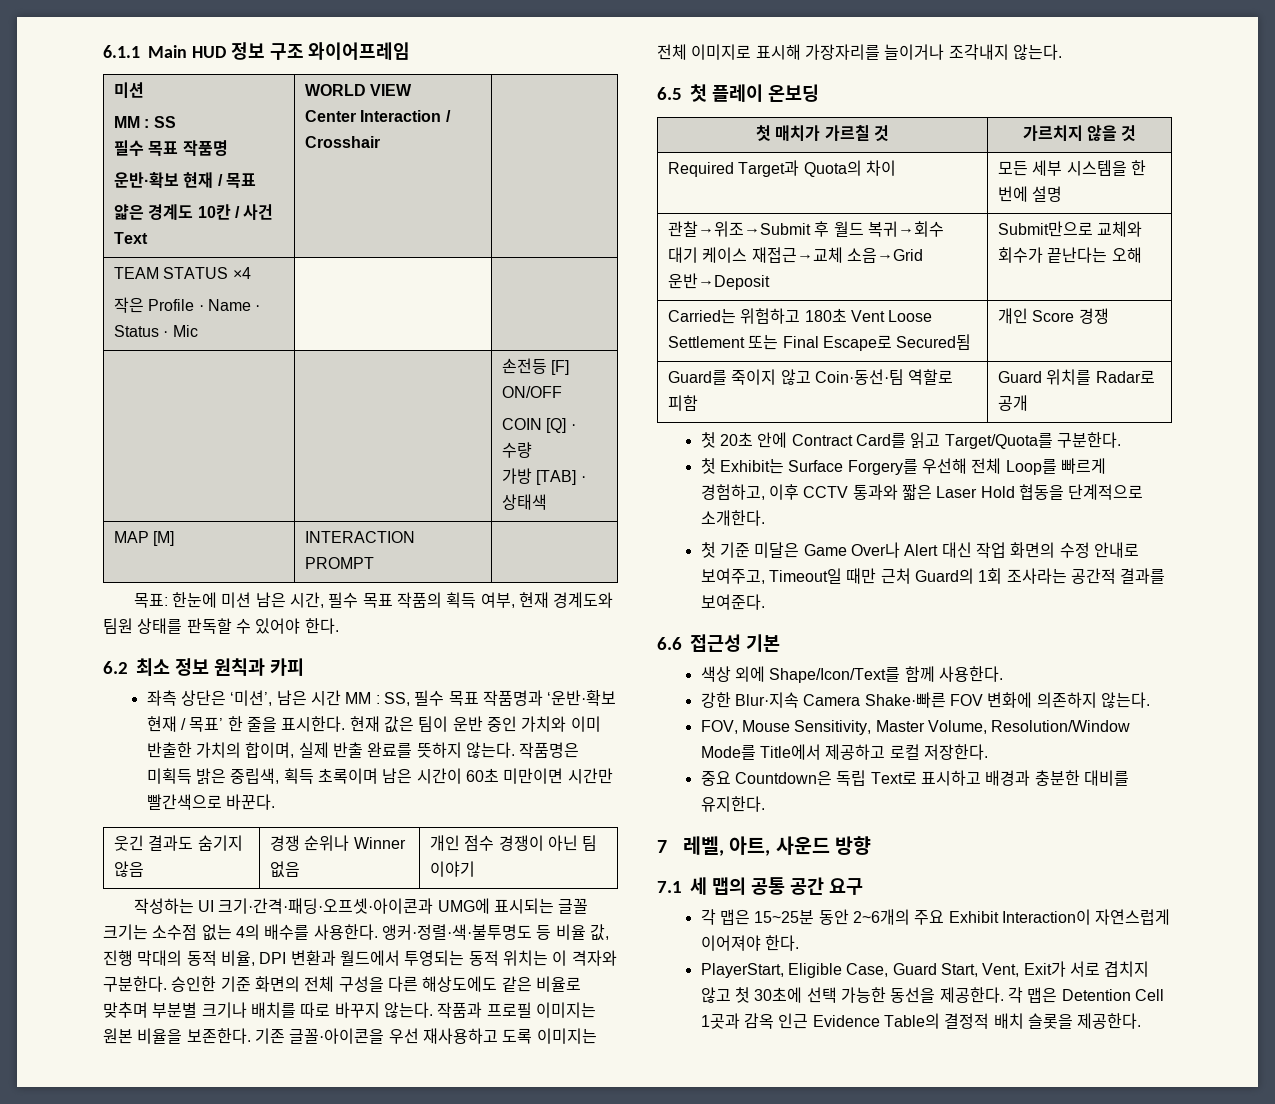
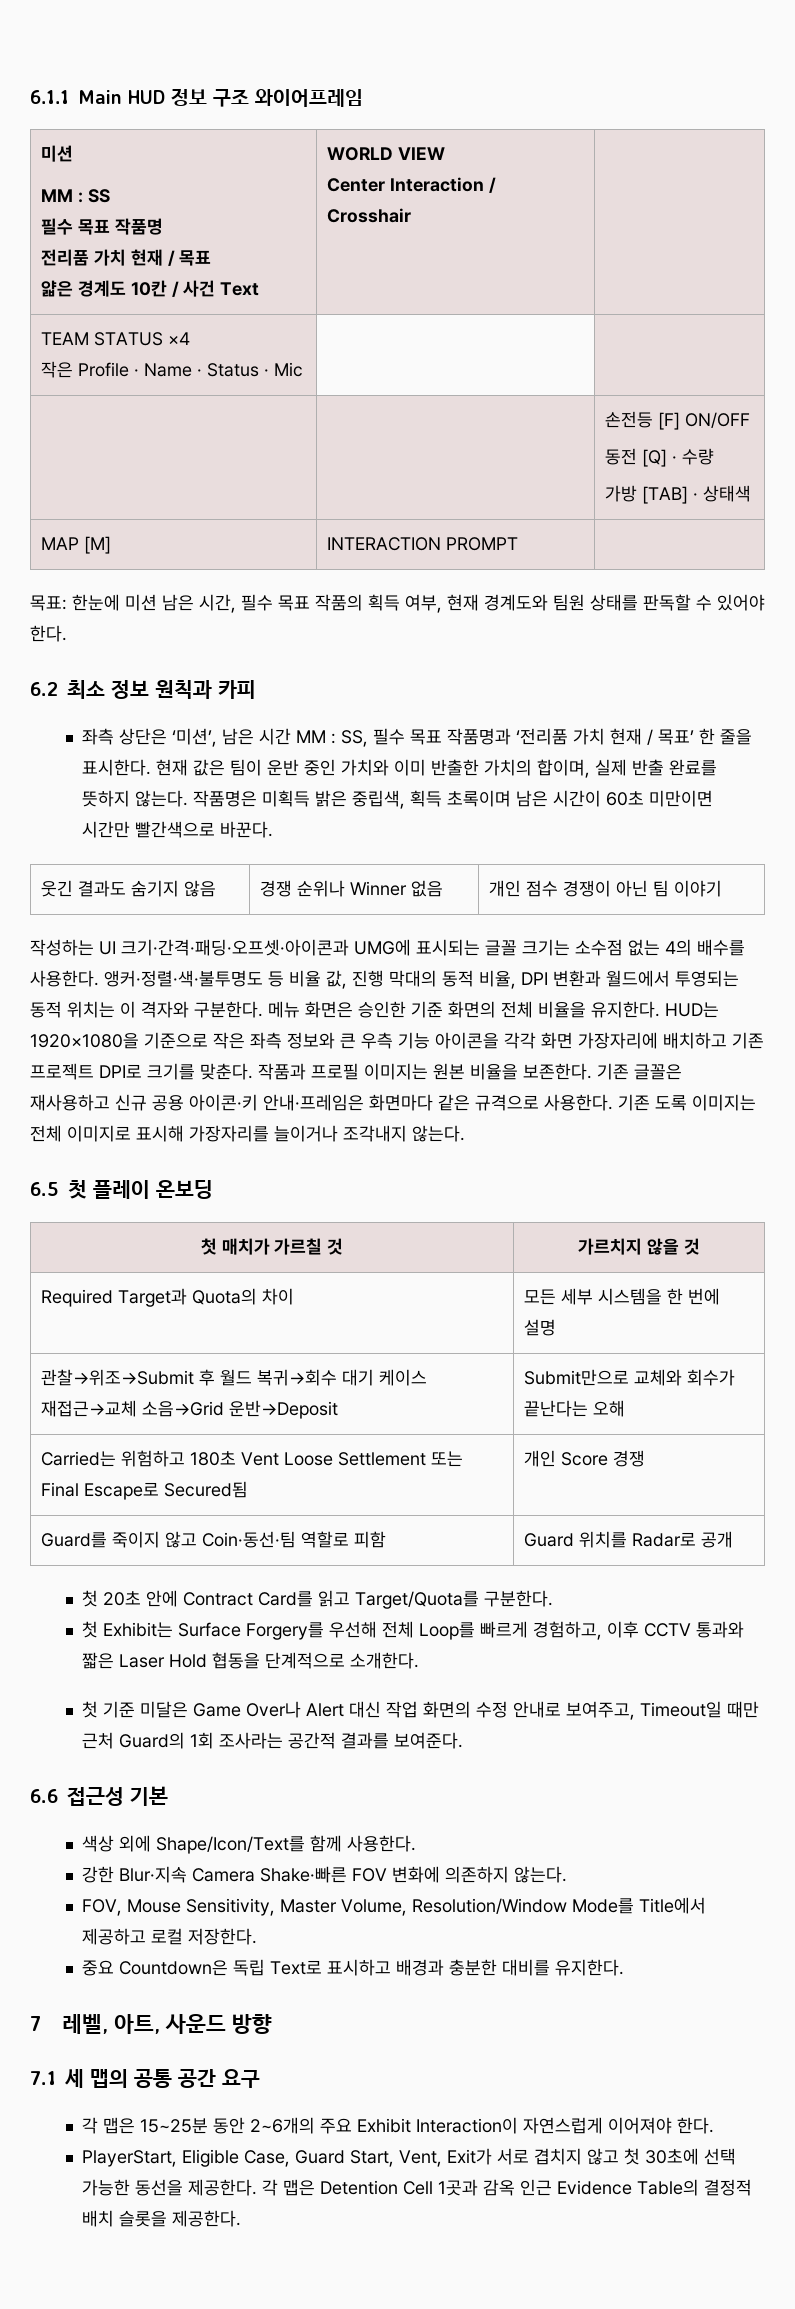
  6.1.1 Main HUD 정보 구조 와이어프레임
  미션
  MM : SS
  필수 목표 작품명
- 운반·확보 현재 / 목표
+ 전리품 가치 현재 / 목표
  | | 손전등 [F] ON/OFF
- COIN [Q] · 수량
+ 동전 [Q] · 수량
- 좌측 상단은 ‘미션’, 남은 시간 MM : SS, 필수 목표 작품명과 ‘운반·확보 현재 / 목표’ 한 줄을 표시한다.
+ 좌측 상단은 ‘미션’, 남은 시간 MM : SS, 필수 목표 작품명과 ‘전리품 가치 현재 / 목표’ 한 줄을 표시한다.
- 승인한 기준 화면의 전체 구성을 다른 해상도에도 같은 비율로 맞추며 부분별 크기나 배치를 따로 바꾸지 않는다.
+ 메뉴 화면은 승인한 기준 화면의 전체 비율을 유지한다. HUD는 1920×1080을 기준으로 작은 좌측 정보와 큰 우측 기능 아이콘을 각각 화면 가장자리에 배치하고 기존 프로젝트 DPI로 크기를 맞춘다.
- 기존 글꼴·아이콘을 우선 재사용하고 도록 이미지는 전체 이미지로 표시해 가장자리를 늘이거나 조각내지 않는다.
+ 기존 글꼴은 재사용하고 신규 공용 아이콘·키 안내·프레임은 화면마다 같은 규격으로 사용한다. 기존 도록 이미지는 전체 이미지로 표시해 가장자리를 늘이거나 조각내지 않는다.

